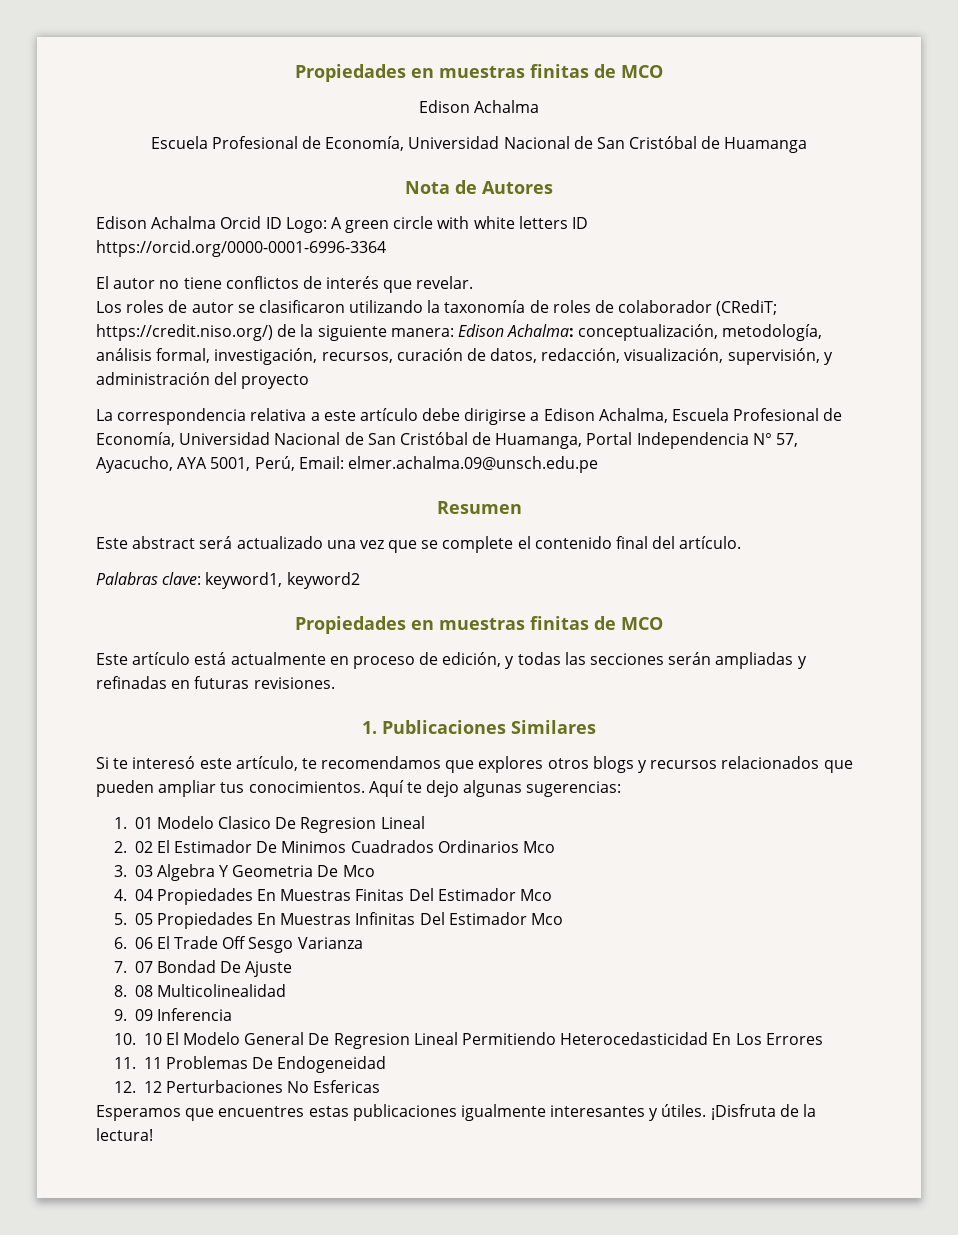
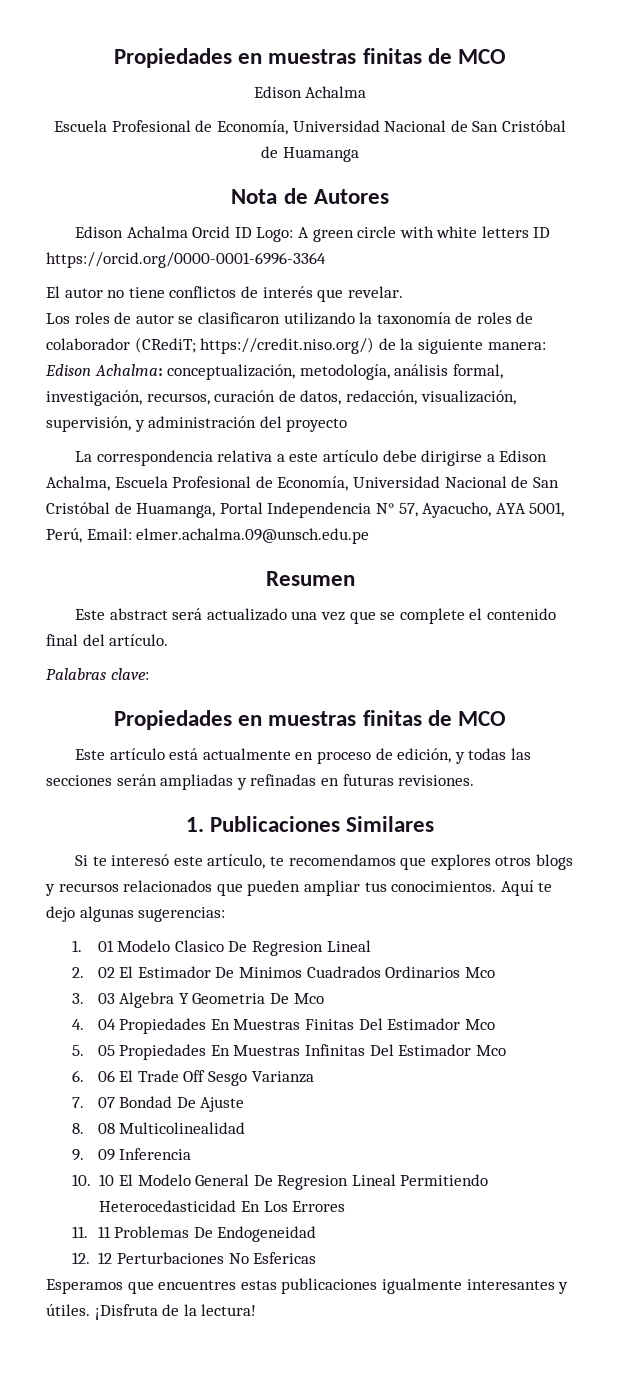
- Palabras clave: keyword1, keyword2
+ Palabras clave:

